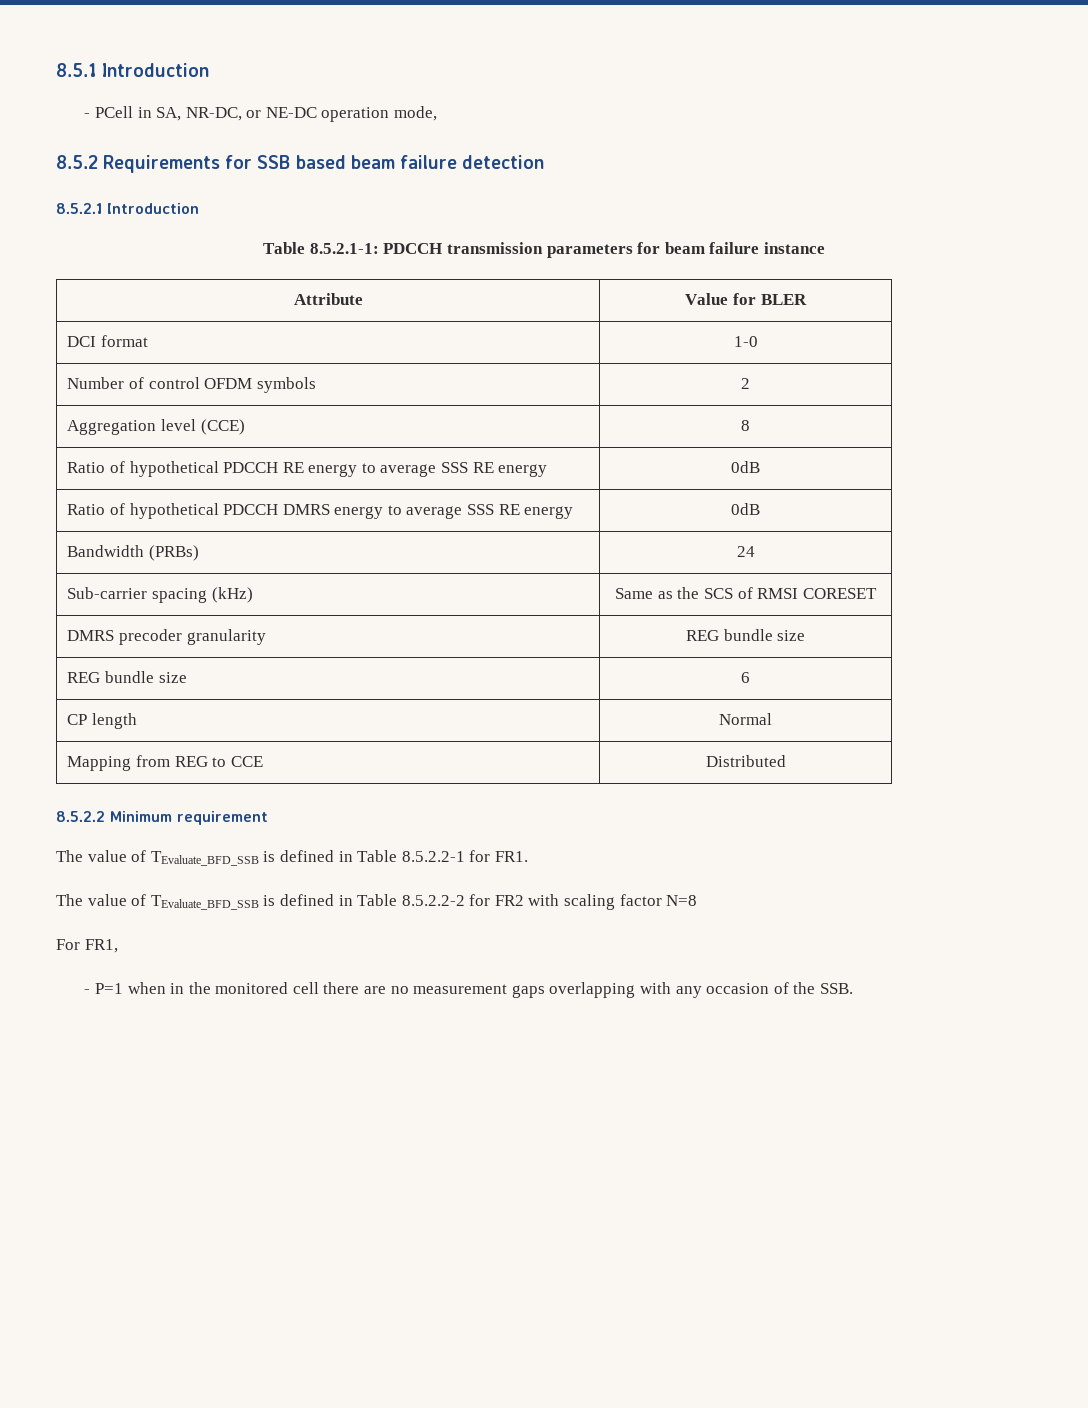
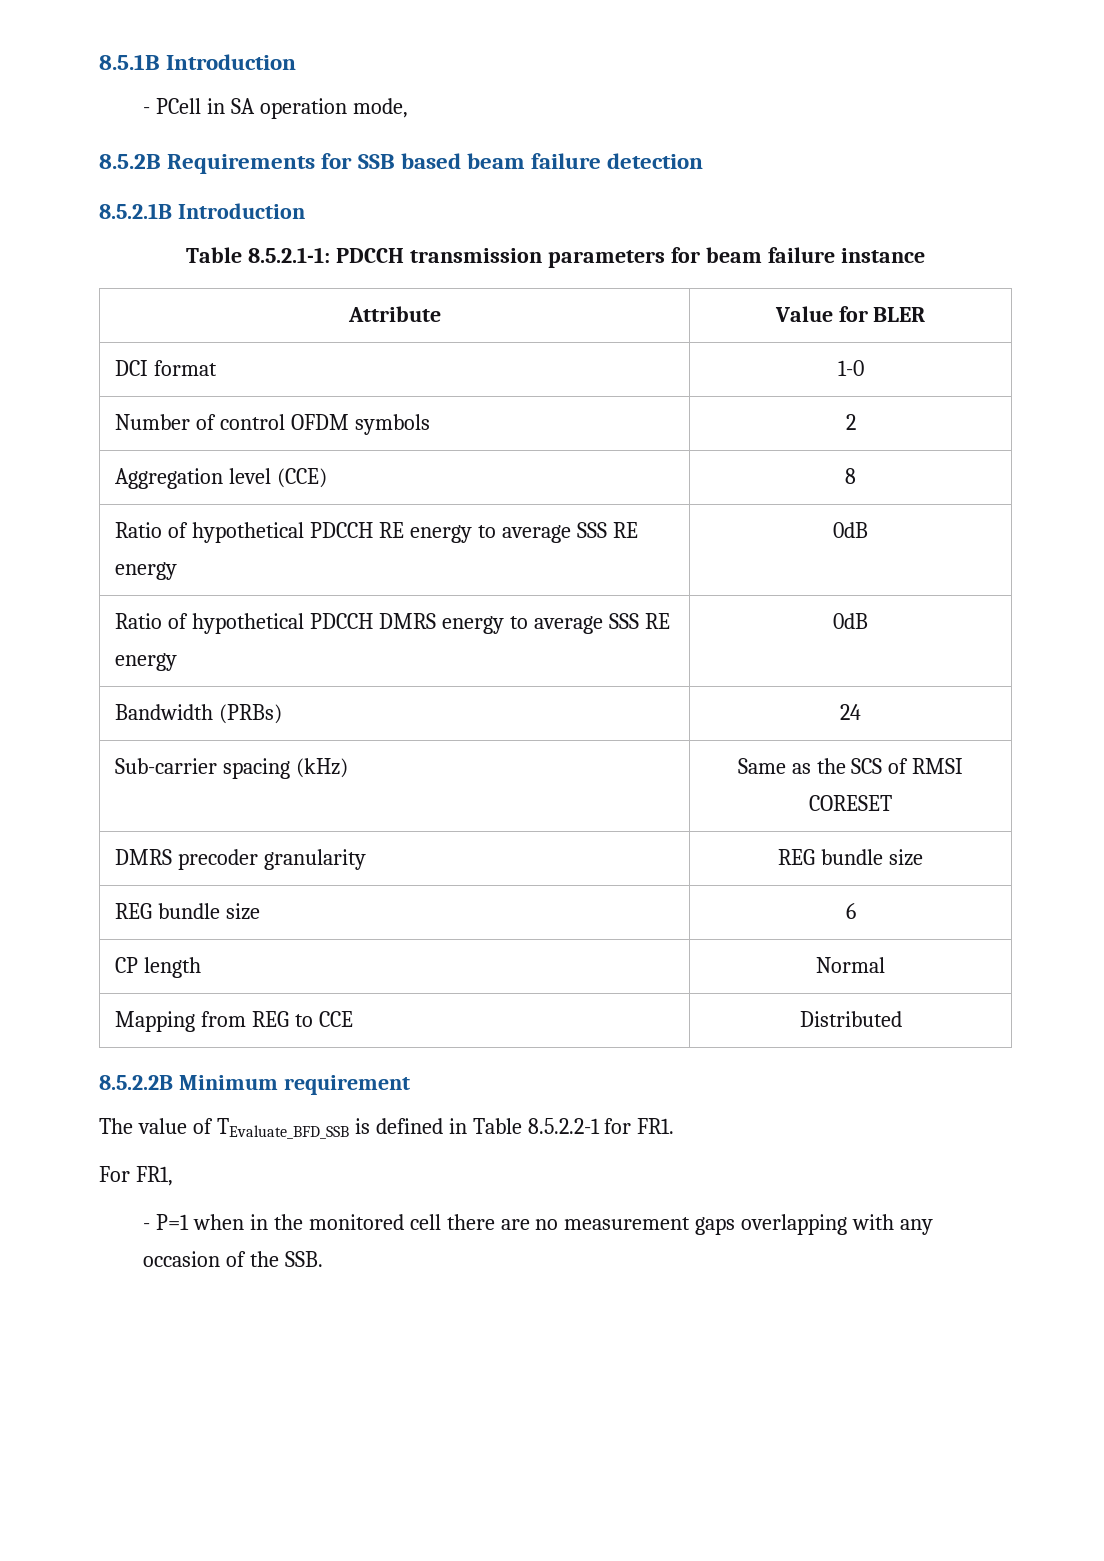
- 8.5.1 Introduction
+ 8.5.1B Introduction
- - PCell in SA, NR-DC, or NE-DC operation mode,
+ - PCell in SA operation mode,
- 8.5.2 Requirements for SSB based beam failure detection
+ 8.5.2B Requirements for SSB based beam failure detection
- 8.5.2.1 Introduction
+ 8.5.2.1B Introduction
- 8.5.2.2 Minimum requirement
+ 8.5.2.2B Minimum requirement
- The value of TEvaluate_BFD_SSB is defined in Table 8.5.2.2-2 for FR2 with scaling factor N=8

